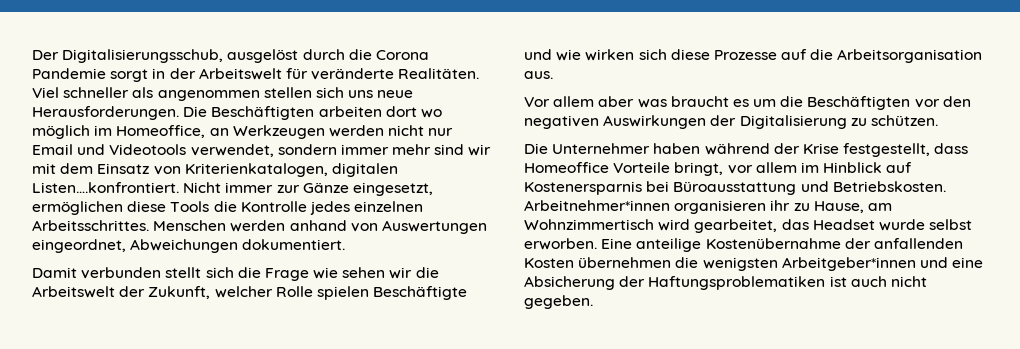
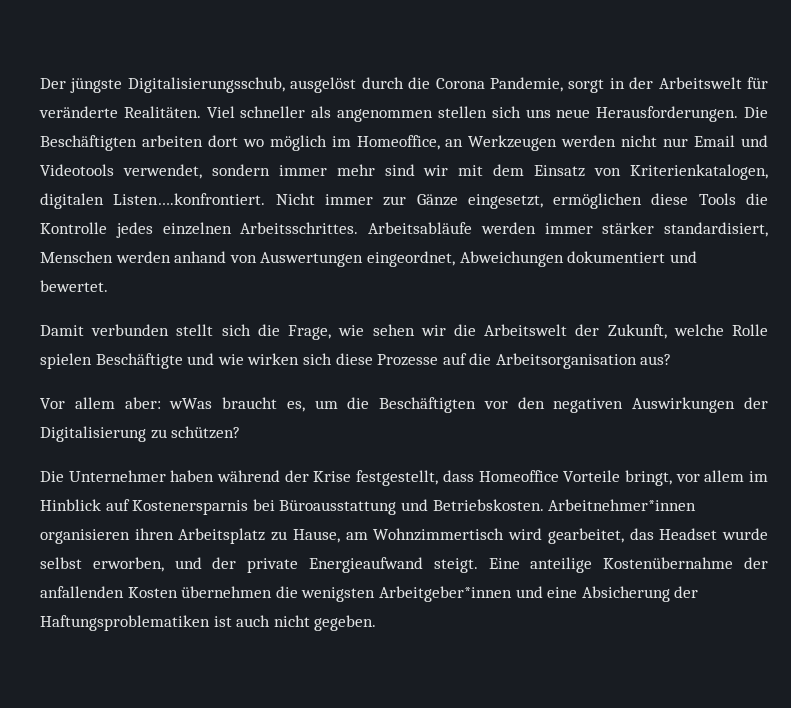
- Der Digitalisierungsschub, ausgelöst durch die Corona Pandemie sorgt in der Arbeitswelt für veränderte Realitäten.
+ Der jüngste Digitalisierungsschub, ausgelöst durch die Corona Pandemie, sorgt in der Arbeitswelt für veränderte Realitäten.
- Menschen werden anhand von Auswertungen eingeordnet, Abweichungen dokumentiert.
+ Arbeitsabläufe werden immer stärker standardisiert, Menschen werden anhand von Auswertungen eingeordnet, Abweichungen dokumentiert und bewertet.
- Damit verbunden stellt sich die Frage wie sehen wir die Arbeitswelt der Zukunft, welcher Rolle spielen Beschäftigte und wie wirken sich diese Prozesse auf die Arbeitsorganisation aus.
+ Damit verbunden stellt sich die Frage, wie sehen wir die Arbeitswelt der Zukunft, welche Rolle spielen Beschäftigte und wie wirken sich diese Prozesse auf die Arbeitsorganisation aus?
- Vor allem aber was braucht es um die Beschäftigten vor den negativen Auswirkungen der Digitalisierung zu schützen.
+ Vor allem aber: wWas braucht es, um die Beschäftigten vor den negativen Auswirkungen der Digitalisierung zu schützen?
- Arbeitnehmer*innen organisieren ihr zu Hause, am Wohnzimmertisch wird gearbeitet, das Headset wurde selbst erworben.
+ Arbeitnehmer*innen organisieren ihren Arbeitsplatz zu Hause, am Wohnzimmertisch wird gearbeitet, das Headset wurde selbst erworben, und der private Energieaufwand steigt.

